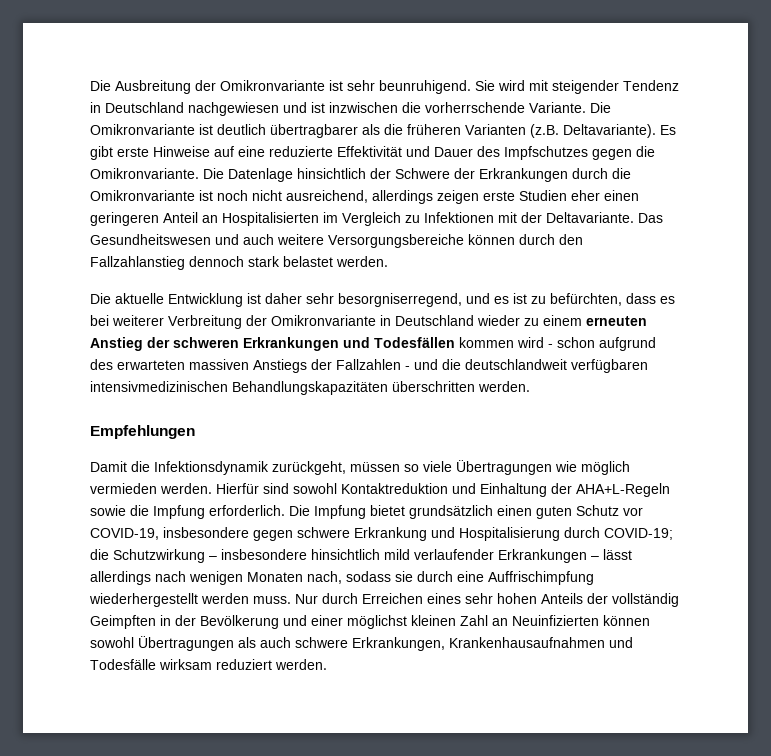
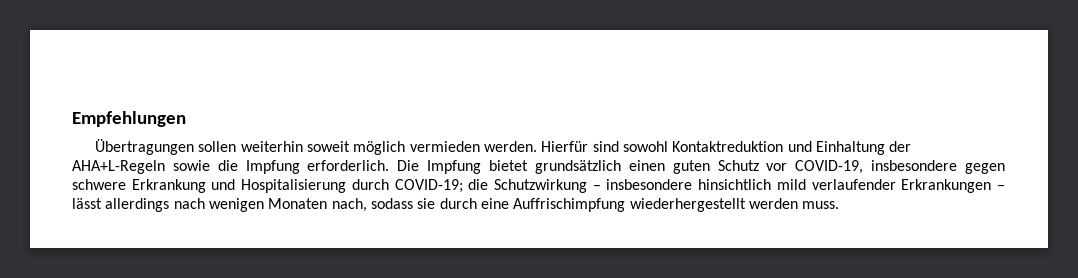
- Die Ausbreitung der Omikronvariante ist sehr beunruhigend. Sie wird mit steigender Tendenz in Deutschland nachgewiesen und ist inzwischen die vorherrschende Variante. Die Omikronvariante ist deutlich übertragbarer als die früheren Varianten (z.B. Deltavariante). Es gibt erste Hinweise auf eine reduzierte Effektivität und Dauer des Impfschutzes gegen die Omikronvariante. Die Datenlage hinsichtlich der Schwere der Erkrankungen durch die Omikronvariante ist noch nicht ausreichend, allerdings zeigen erste Studien eher einen geringeren Anteil an Hospitalisierten im Vergleich zu Infektionen mit der Deltavariante. Das Gesundheitswesen und auch weitere Versorgungsbereiche können durch den Fallzahlanstieg dennoch stark belastet werden.
- Die aktuelle Entwicklung ist daher sehr besorgniserregend, und es ist zu befürchten, dass es bei weiterer Verbreitung der Omikronvariante in Deutschland wieder zu einem erneuten Anstieg der schweren Erkrankungen und Todesfällen kommen wird - schon aufgrund des erwarteten massiven Anstiegs der Fallzahlen - und die deutschlandweit verfügbaren intensivmedizinischen Behandlungskapazitäten überschritten werden.
  Empfehlungen
- Damit die Infektionsdynamik zurückgeht, müssen so viele Übertragungen wie möglich vermieden werden.
+ Übertragungen sollen weiterhin soweit möglich vermieden werden.
- Nur durch Erreichen eines sehr hohen Anteils der vollständig Geimpften in der Bevölkerung und einer möglichst kleinen Zahl an Neuinfizierten können sowohl Übertragungen als auch schwere Erkrankungen, Krankenhausaufnahmen und Todesfälle wirksam reduziert werden.

